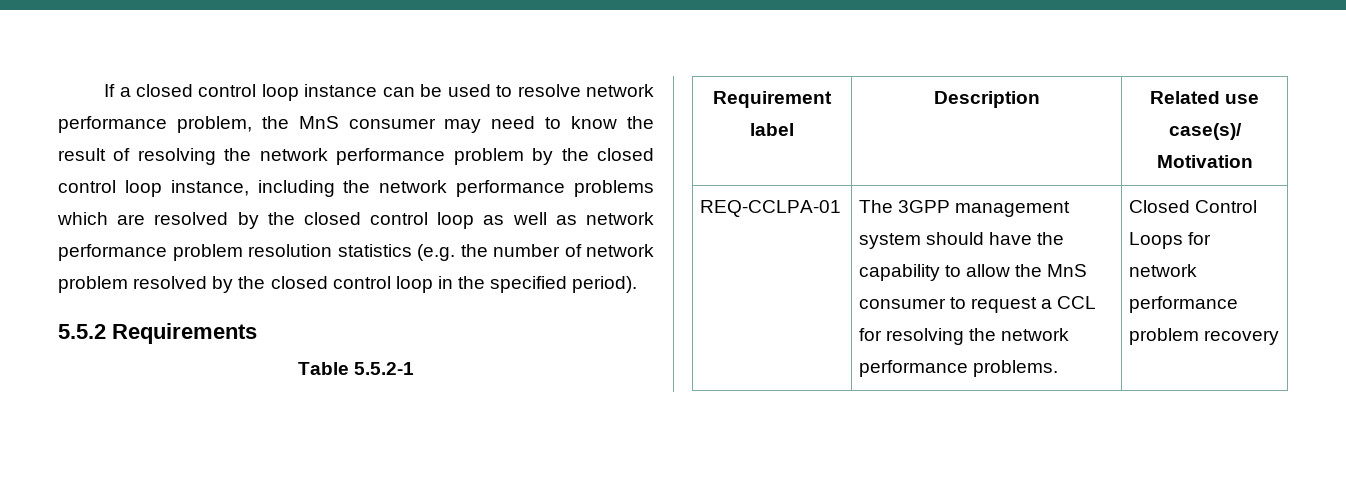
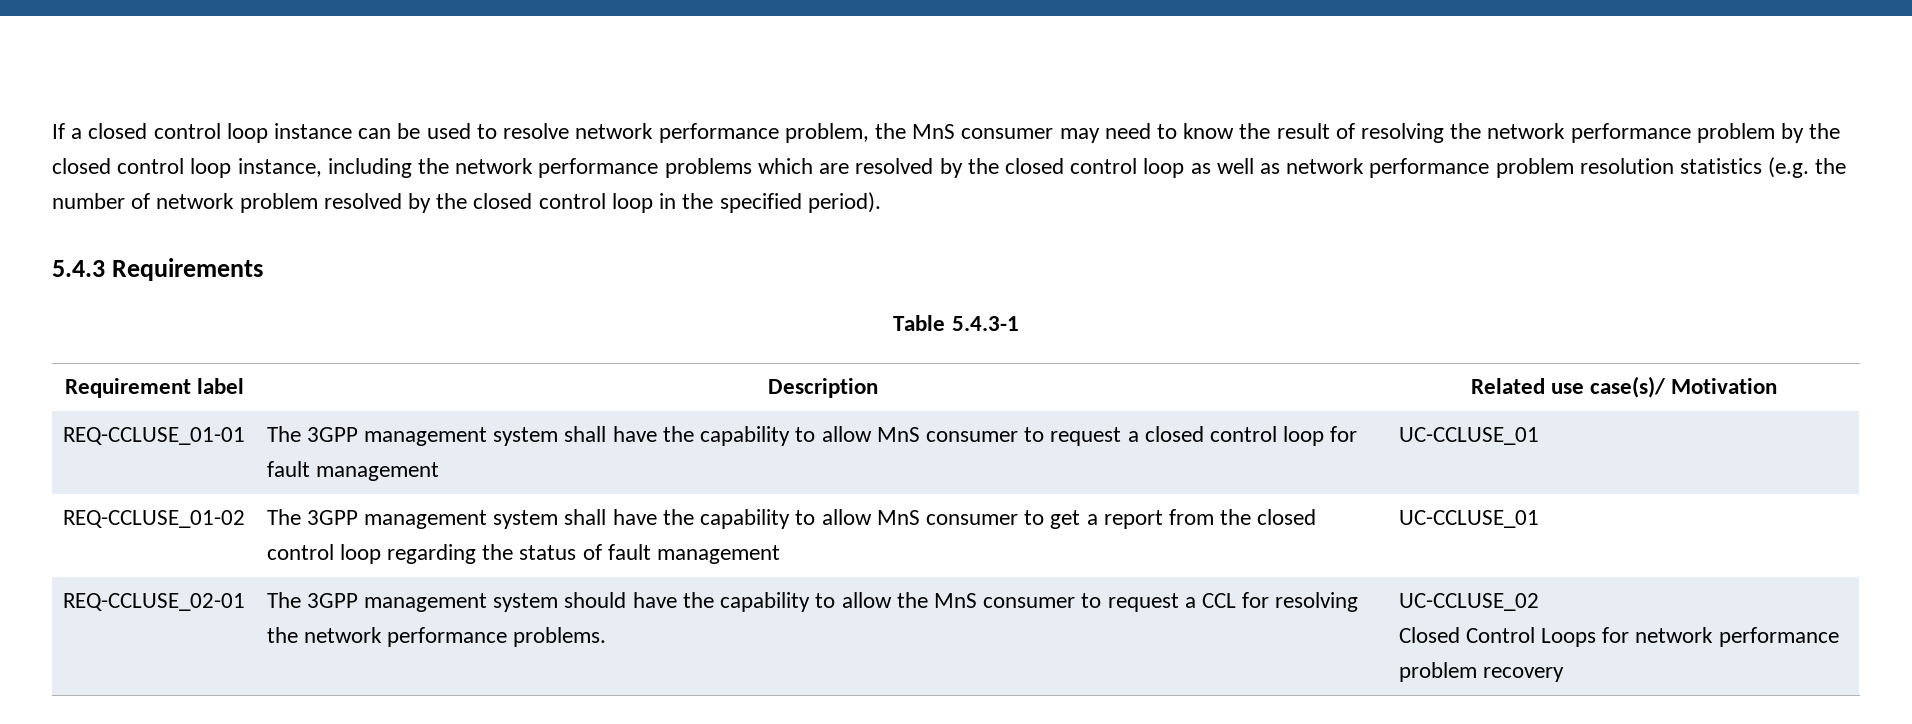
- 5.5.2 Requirements
+ 5.4.3 Requirements
- Table 5.5.2-1
+ Table 5.4.3-1
- REQ-CCLPA-01 | The 3GPP management system should have the capability to allow the MnS consumer to request a CCL for resolving the network performance problems. | Closed Control Loops for network performance problem recovery
+ REQ-CCLUSE_01-01 | The 3GPP management system shall have the capability to allow MnS consumer to request a closed control loop for fault management | UC-CCLUSE_01
+ REQ-CCLUSE_01-02 | The 3GPP management system shall have the capability to allow MnS consumer to get a report from the closed control loop regarding the status of fault management | UC-CCLUSE_01
+ REQ-CCLUSE_02-01 | The 3GPP management system should have the capability to allow the MnS consumer to request a CCL for resolving the network performance problems. | UC-CCLUSE_02
+ Closed Control Loops for network performance problem recovery

